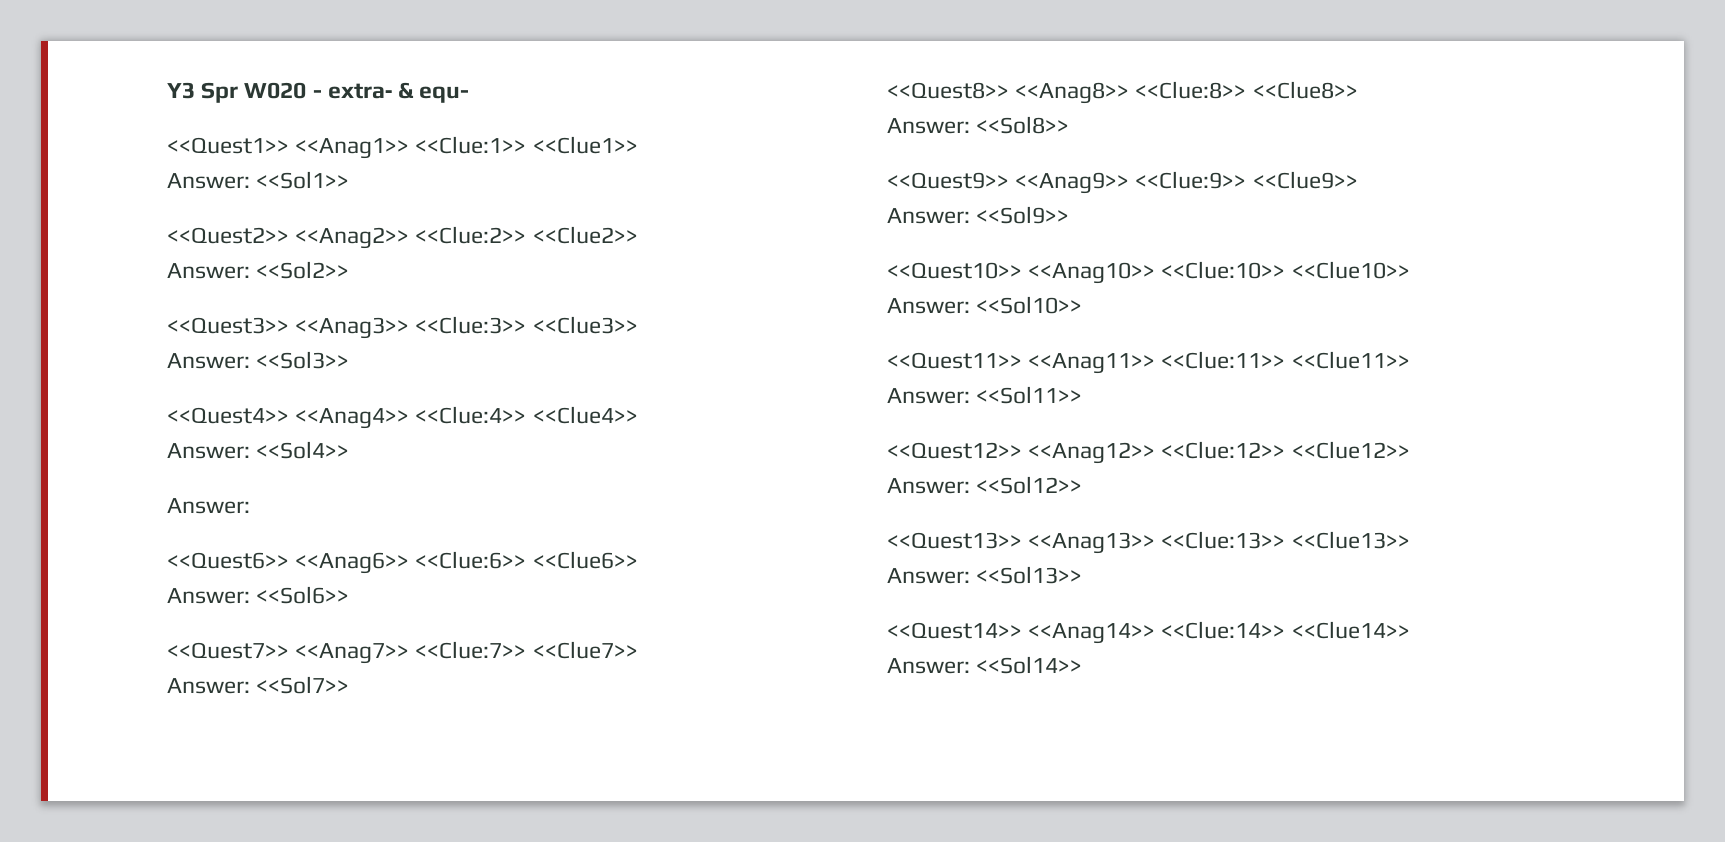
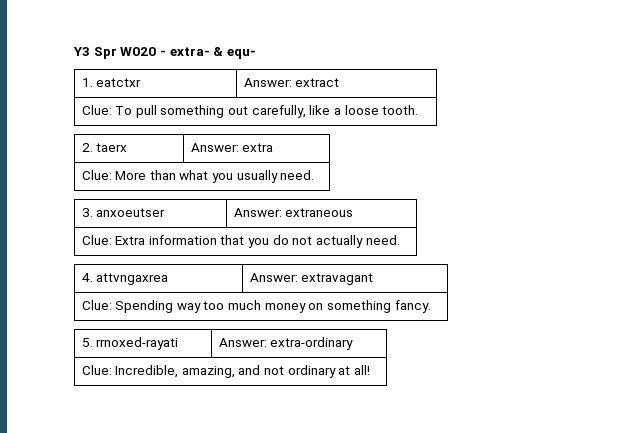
- <<Quest1>> <<Anag1>> <<Clue:1>> <<Clue1>>
- Answer: <<Sol1>>
- <<Quest2>> <<Anag2>> <<Clue:2>> <<Clue2>>
- Answer: <<Sol2>>
- <<Quest3>> <<Anag3>> <<Clue:3>> <<Clue3>>
- Answer: <<Sol3>>
- <<Quest4>> <<Anag4>> <<Clue:4>> <<Clue4>>
- Answer: <<Sol4>>
- Answer:
- <<Quest6>> <<Anag6>> <<Clue:6>> <<Clue6>>
- Answer: <<Sol6>>
- <<Quest7>> <<Anag7>> <<Clue:7>> <<Clue7>>
- Answer: <<Sol7>>
- <<Quest8>> <<Anag8>> <<Clue:8>> <<Clue8>>
- Answer: <<Sol8>>
- <<Quest9>> <<Anag9>> <<Clue:9>> <<Clue9>>
- Answer: <<Sol9>>
- <<Quest10>> <<Anag10>> <<Clue:10>> <<Clue10>>
- Answer: <<Sol10>>
- <<Quest11>> <<Anag11>> <<Clue:11>> <<Clue11>>
- Answer: <<Sol11>>
- <<Quest12>> <<Anag12>> <<Clue:12>> <<Clue12>>
- Answer: <<Sol12>>
- <<Quest13>> <<Anag13>> <<Clue:13>> <<Clue13>>
- Answer: <<Sol13>>
- <<Quest14>> <<Anag14>> <<Clue:14>> <<Clue14>>
- Answer: <<Sol14>>
+ 1. eatctxr | Answer: extract
+ Clue: To pull something out carefully, like a loose tooth.
+ 2. taerx | Answer: extra
+ Clue: More than what you usually need.
+ 3. anxoeutser | Answer: extraneous
+ Clue: Extra information that you do not actually need.
+ 4. attvngaxrea | Answer: extravagant
+ Clue: Spending way too much money on something fancy.
+ 5. rrnoxed-rayati | Answer: extra-ordinary
+ Clue: Incredible, amazing, and not ordinary at all!

